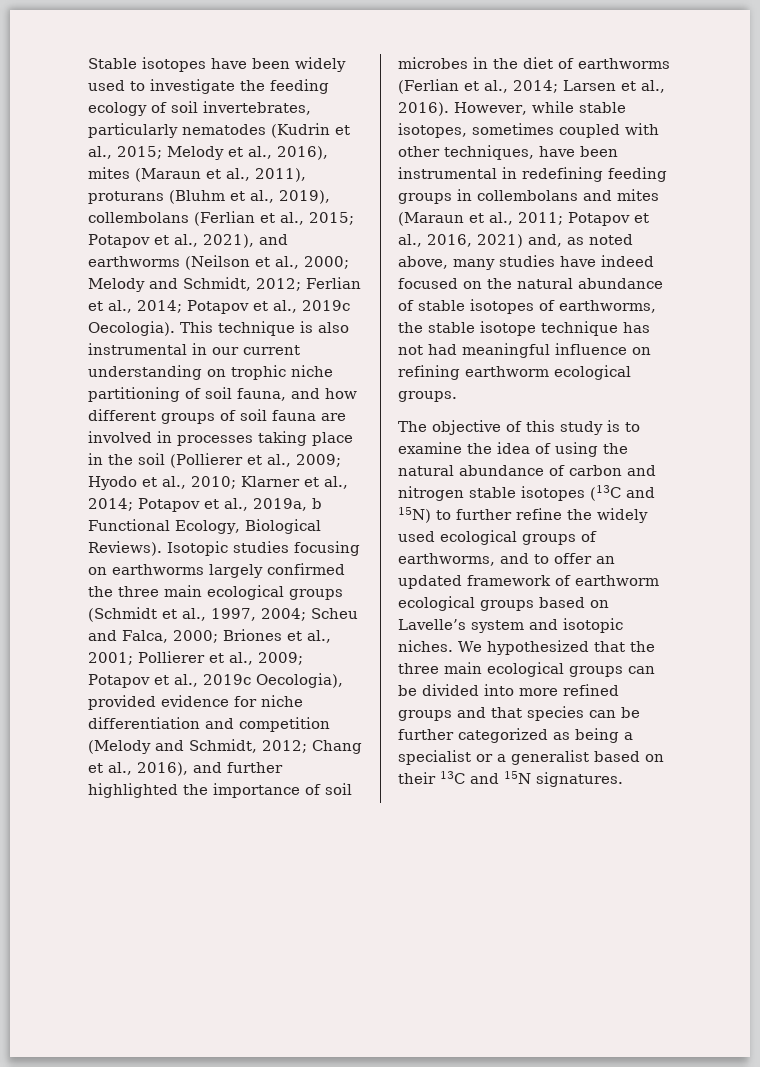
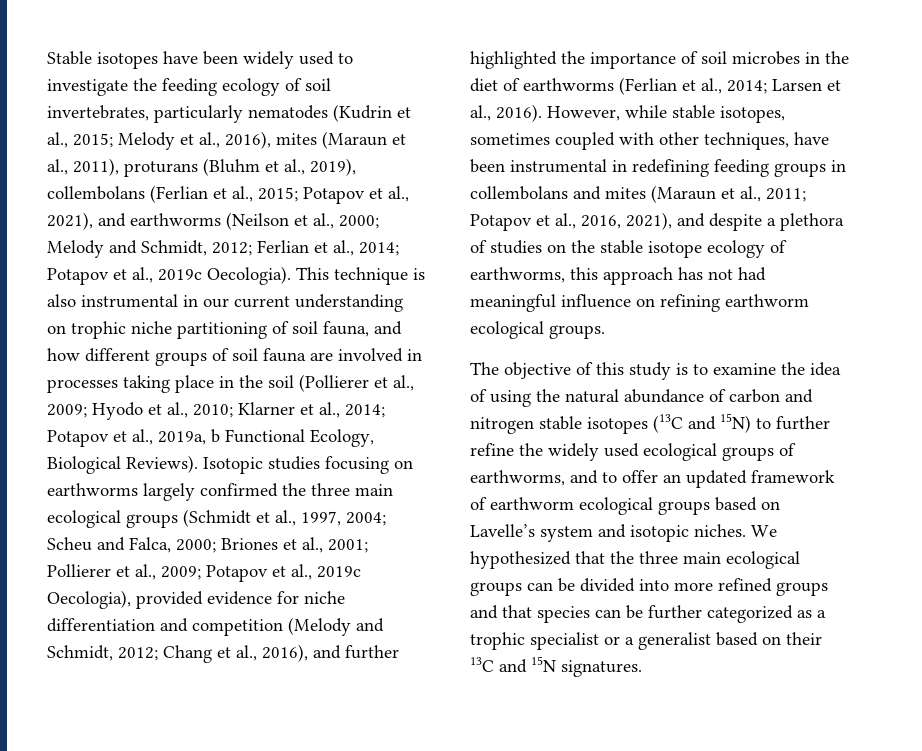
- However, while stable isotopes, sometimes coupled with other techniques, have been instrumental in redefining feeding groups in collembolans and mites (Maraun et al., 2011; Potapov et al., 2016, 2021) and, as noted above, many studies have indeed focused on the natural abundance of stable isotopes of earthworms, the stable isotope technique has not had meaningful influence on refining earthworm ecological groups.
+ However, while stable isotopes, sometimes coupled with other techniques, have been instrumental in redefining feeding groups in collembolans and mites (Maraun et al., 2011; Potapov et al., 2016, 2021), and despite a plethora of studies on the stable isotope ecology of earthworms, this approach has not had meaningful influence on refining earthworm ecological groups.
- We hypothesized that the three main ecological groups can be divided into more refined groups and that species can be further categorized as being a specialist or a generalist based on their 13C and 15N signatures.
+ We hypothesized that the three main ecological groups can be divided into more refined groups and that species can be further categorized as a trophic specialist or a generalist based on their 13C and 15N signatures.

